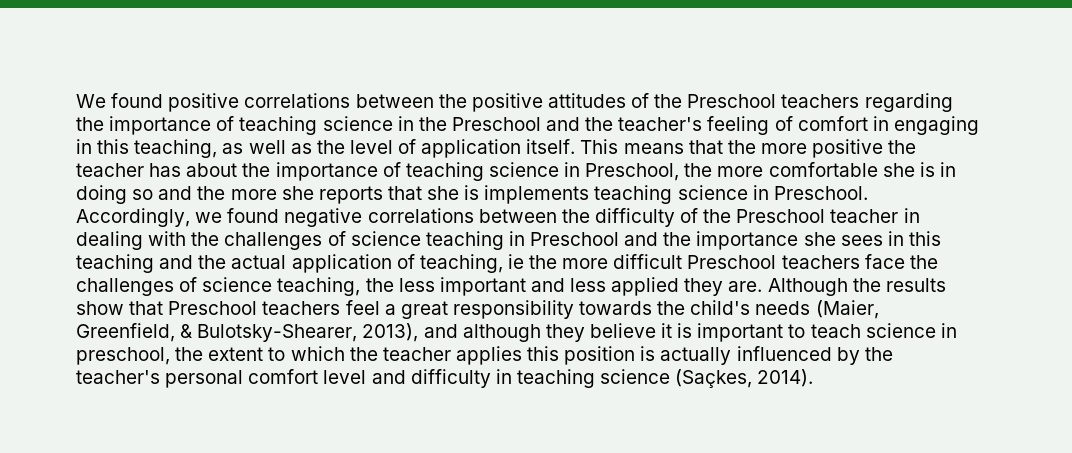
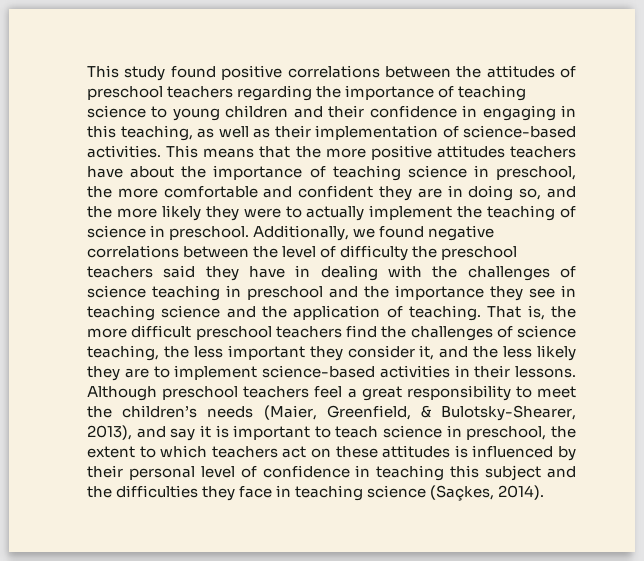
- We found positive correlations between the positive attitudes of the Preschool teachers regarding the importance of teaching science in the Preschool and the teacher's feeling of comfort in engaging in this teaching, as well as the level of application itself.
+ This study found positive correlations between the attitudes of preschool teachers regarding the importance of teaching science to young children and their confidence in engaging in this teaching, as well as their implementation of science-based activities.
- This means that the more positive the teacher has about the importance of teaching science in Preschool, the more comfortable she is in doing so and the more she reports that she is implements teaching science in Preschool. Accordingly, we found negative correlations between the difficulty of the Preschool teacher in dealing with the challenges of science teaching in Preschool and the importance she sees in this teaching and the actual application of teaching, ie the more difficult Preschool teachers face the challenges of science teaching, the less important and less applied they are. Although the results show that Preschool teachers feel a great responsibility towards the child's needs (Maier, Greenfield, & Bulotsky-Shearer, 2013), and although they believe it is important to teach science in preschool, the extent to which the teacher applies this position is actually influenced by the teacher's personal comfort level and difficulty in teaching science (Saçkes, 2014).
+ This means that the more positive attitudes teachers have about the importance of teaching science in preschool, the more comfortable and confident they are in doing so, and the more likely they were to actually implement the teaching of science in preschool. Additionally, we found negative correlations between the level of difficulty the preschool teachers said they have in dealing with the challenges of science teaching in preschool and the importance they see in teaching science and the application of teaching. That is, the more difficult preschool teachers find the challenges of science teaching, the less important they consider it, and the less likely they are to implement science-based activities in their lessons. Although preschool teachers feel a great responsibility to meet the children’s needs (Maier, Greenfield, & Bulotsky-Shearer, 2013), and say it is important to teach science in preschool, the extent to which teachers act on these attitudes is influenced by their personal level of confidence in teaching this subject and the difficulties they face in teaching science (Saçkes, 2014).

